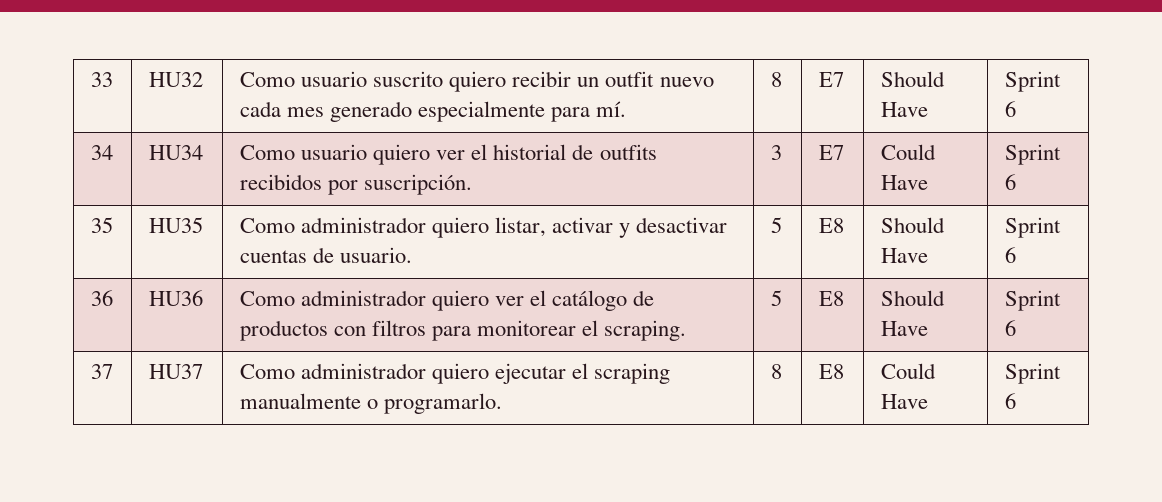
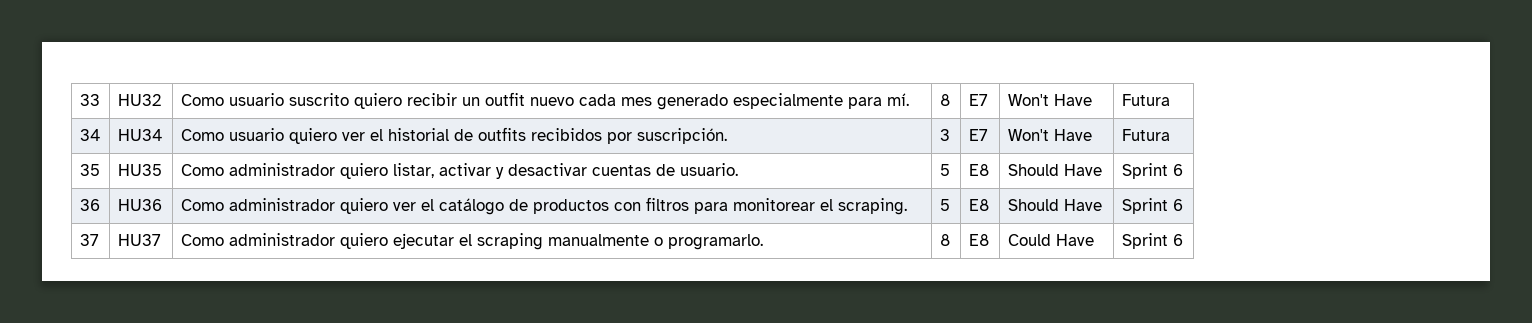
- 33 | HU32 | Como usuario suscrito quiero recibir un outfit nuevo cada mes generado especialmente para mí. | 8 | E7 | Should Have | Sprint 6
+ 33 | HU32 | Como usuario suscrito quiero recibir un outfit nuevo cada mes generado especialmente para mí. | 8 | E7 | Won't Have | Futura
- 34 | HU34 | Como usuario quiero ver el historial de outfits recibidos por suscripción. | 3 | E7 | Could Have | Sprint 6
+ 34 | HU34 | Como usuario quiero ver el historial de outfits recibidos por suscripción. | 3 | E7 | Won't Have | Futura

